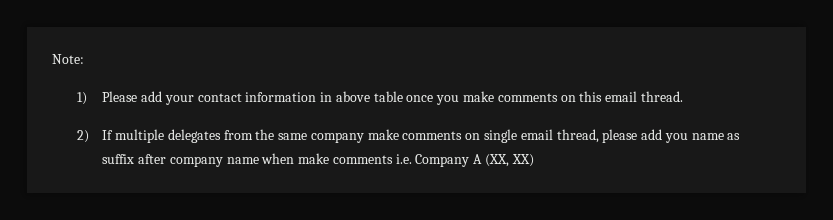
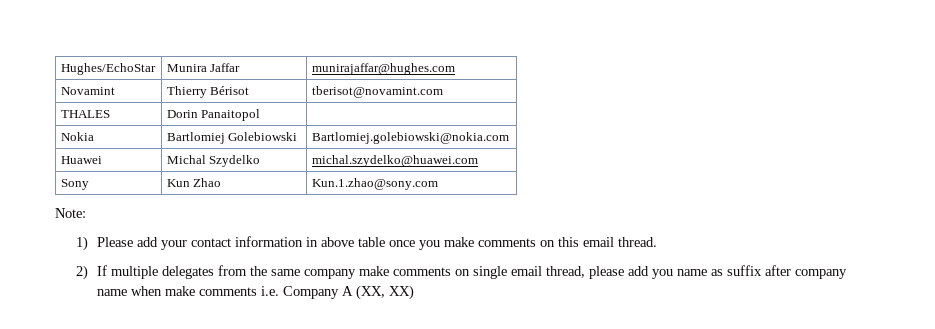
+ Hughes/EchoStar | Munira Jaffar | munirajaffar@hughes.com
+ Novamint | Thierry Bérisot | tberisot@novamint.com
+ THALES | Dorin Panaitopol |
+ Nokia | Bartlomiej Golebiowski | Bartlomiej.golebiowski@nokia.com
+ Huawei | Michal Szydelko | michal.szydelko@huawei.com
+ Sony | Kun Zhao | Kun.1.zhao@sony.com

